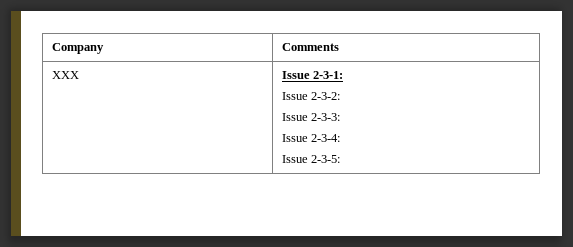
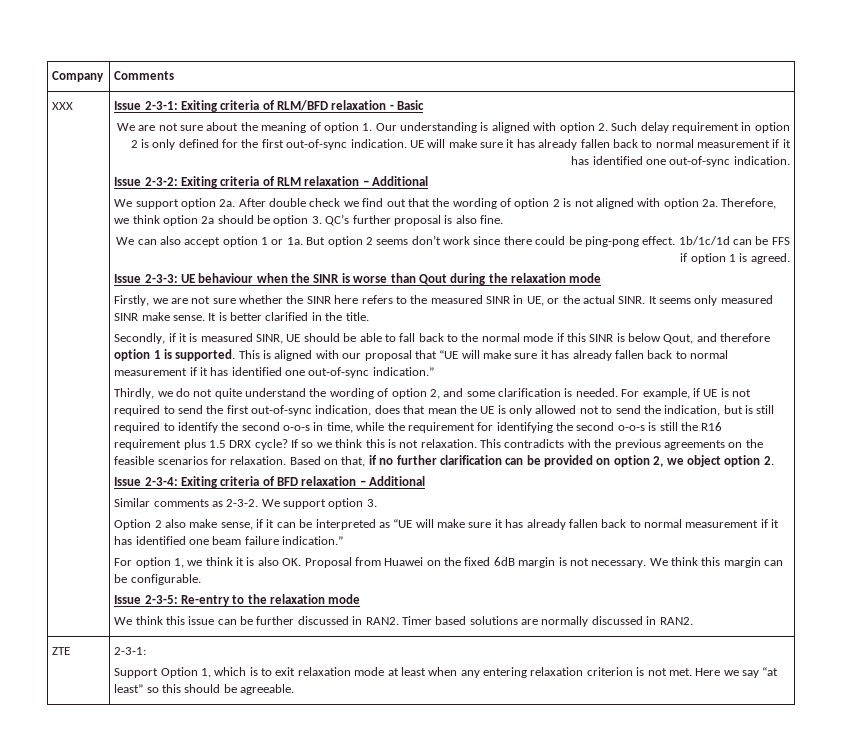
- Issue 2-3-1:
- Issue 2-3-2:
- Issue 2-3-3:
- Issue 2-3-4:
- Issue 2-3-5:
+ Issue 2-3-1: Exiting criteria of RLM/BFD relaxation - Basic
+ We are not sure about the meaning of option 1. Our understanding is aligned with option 2. Such delay requirement in option 2 is only defined for the first out-of-sync indication. UE will make sure it has already fallen back to normal measurement if it has identified one out-of-sync indication.
+ Issue 2-3-2: Exiting criteria of RLM relaxation – Additional
+ We support option 2a. After double check we find out that the wording of option 2 is not aligned with option 2a. Therefore, we think option 2a should be option 3. QC’s further proposal is also fine.
+ We can also accept option 1 or 1a. But option 2 seems don’t work since there could be ping-pong effect. 1b/1c/1d can be FFS if option 1 is agreed.
+ Issue 2-3-3: UE behaviour when the SINR is worse than Qout during the relaxation mode
+ Firstly, we are not sure whether the SINR here refers to the measured SINR in UE, or the actual SINR. It seems only measured SINR make sense. It is better clarified in the title.
+ Secondly, if it is measured SINR, UE should be able to fall back to the normal mode if this SINR is below Qout, and therefore option 1 is supported. This is aligned with our proposal that “UE will make sure it has already fallen back to normal measurement if it has identified one out-of-sync indication.”
+ Thirdly, we do not quite understand the wording of option 2, and some clarification is needed. For example, if UE is not required to send the first out-of-sync indication, does that mean the UE is only allowed not to send the indication, but is still required to identify the second o-o-s in time, while the requirement for identifying the second o-o-s is still the R16 requirement plus 1.5 DRX cycle? If so we think this is not relaxation. This contradicts with the previous agreements on the feasible scenarios for relaxation. Based on that, if no further clarification can be provided on option 2, we object option 2.
+ Issue 2-3-4: Exiting criteria of BFD relaxation – Additional
+ Similar comments as 2-3-2. We support option 3.
+ Option 2 also make sense, if it can be interpreted as “UE will make sure it has already fallen back to normal measurement if it has identified one beam failure indication.”
+ For option 1, we think it is also OK. Proposal from Huawei on the fixed 6dB margin is not necessary. We think this margin can be configurable.
+ Issue 2-3-5: Re-entry to the relaxation mode
+ We think this issue can be further discussed in RAN2. Timer based solutions are normally discussed in RAN2.
+ ZTE | 2-3-1:
+ Support Option 1, which is to exit relaxation mode at least when any entering relaxation criterion is not met. Here we say “at least” so this should be agreeable.

